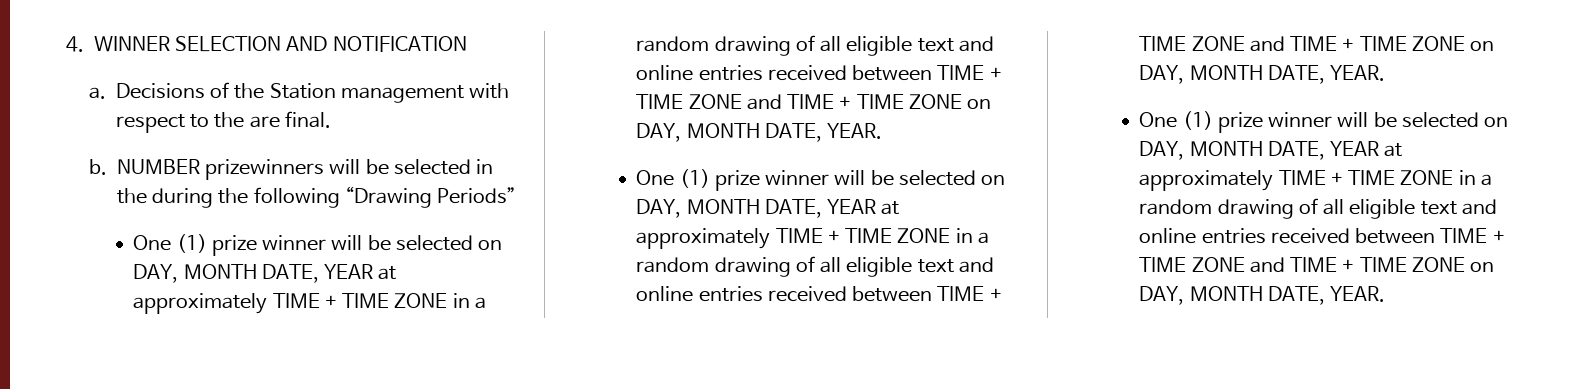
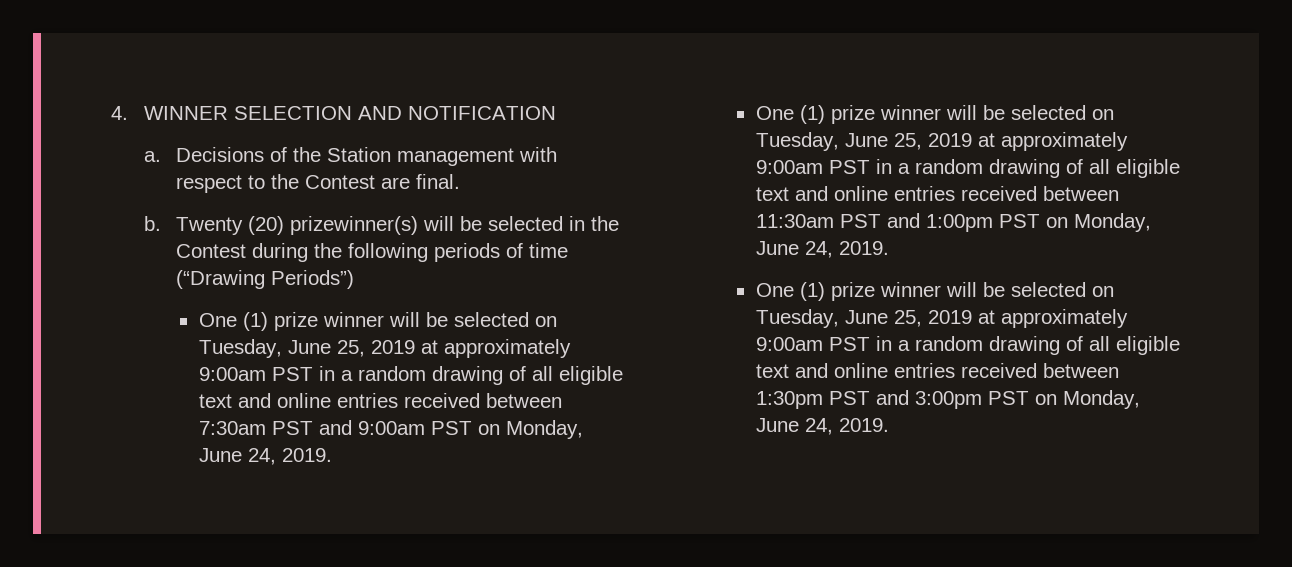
- Decisions of the Station management with respect to the are final.
+ Decisions of the Station management with respect to the Contest are final.
- NUMBER prizewinners will be selected in the during the following “Drawing Periods”
- One (1) prize winner will be selected on DAY, MONTH DATE, YEAR at approximately TIME + TIME ZONE in a random drawing of all eligible text and online entries received between TIME + TIME ZONE and TIME + TIME ZONE on DAY, MONTH DATE, YEAR.
- One (1) prize winner will be selected on DAY, MONTH DATE, YEAR at approximately TIME + TIME ZONE in a random drawing of all eligible text and online entries received between TIME + TIME ZONE and TIME + TIME ZONE on DAY, MONTH DATE, YEAR.
- One (1) prize winner will be selected on DAY, MONTH DATE, YEAR at approximately TIME + TIME ZONE in a random drawing of all eligible text and online entries received between TIME + TIME ZONE and TIME + TIME ZONE on DAY, MONTH DATE, YEAR.
+ Twenty (20) prizewinner(s) will be selected in the Contest during the following periods of time (“Drawing Periods”)
+ One (1) prize winner will be selected on Tuesday, June 25, 2019 at approximately 9:00am PST in a random drawing of all eligible text and online entries received between 7:30am PST and 9:00am PST on Monday, June 24, 2019.
+ One (1) prize winner will be selected on Tuesday, June 25, 2019 at approximately 9:00am PST in a random drawing of all eligible text and online entries received between 11:30am PST and 1:00pm PST on Monday, June 24, 2019.
+ One (1) prize winner will be selected on Tuesday, June 25, 2019 at approximately 9:00am PST in a random drawing of all eligible text and online entries received between 1:30pm PST and 3:00pm PST on Monday, June 24, 2019.

